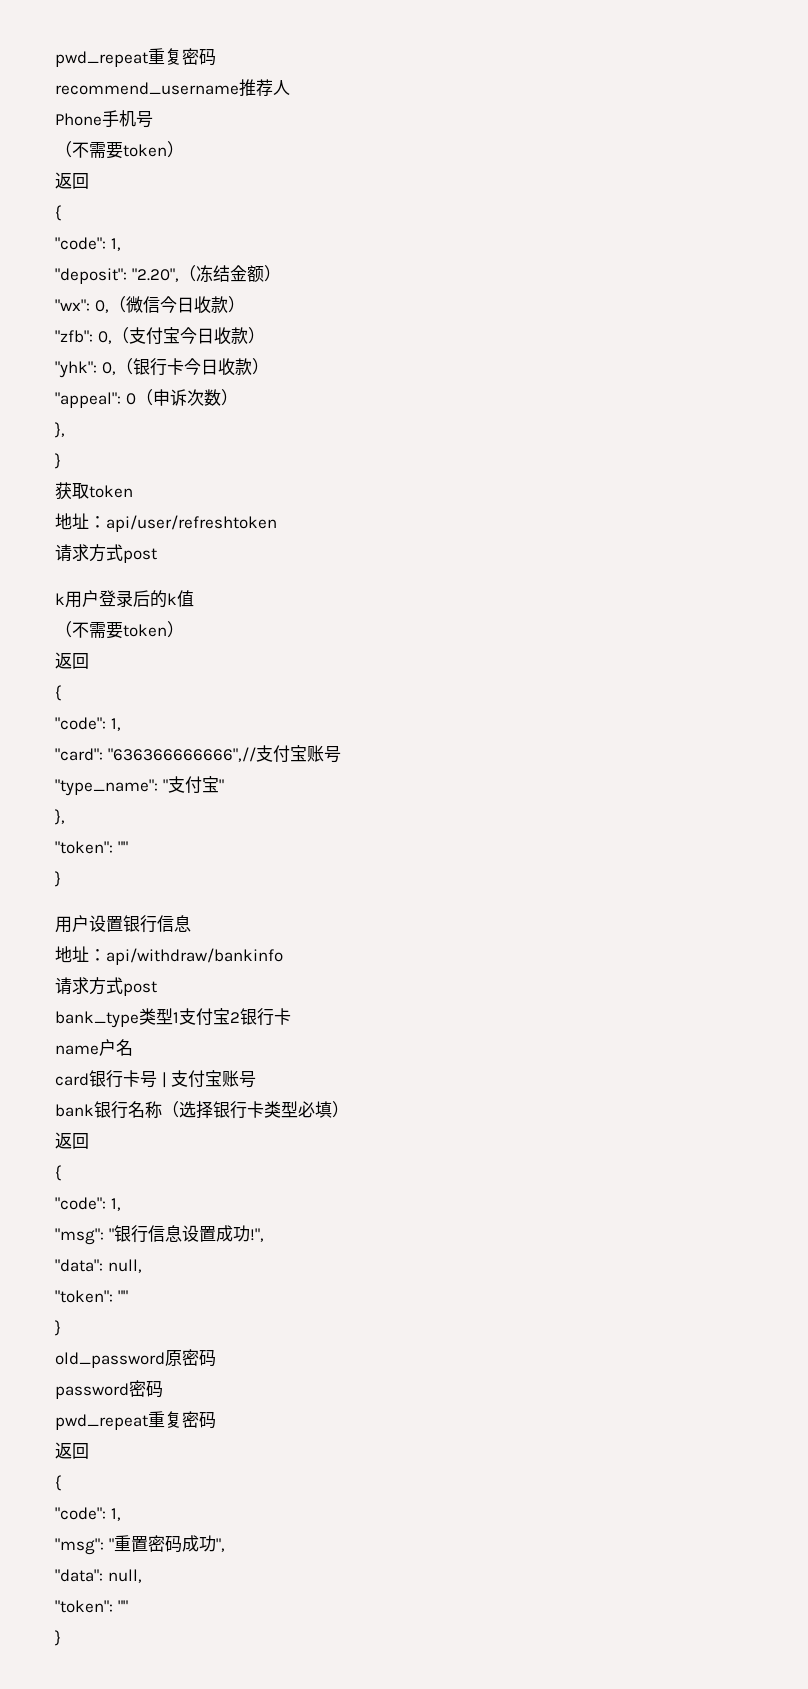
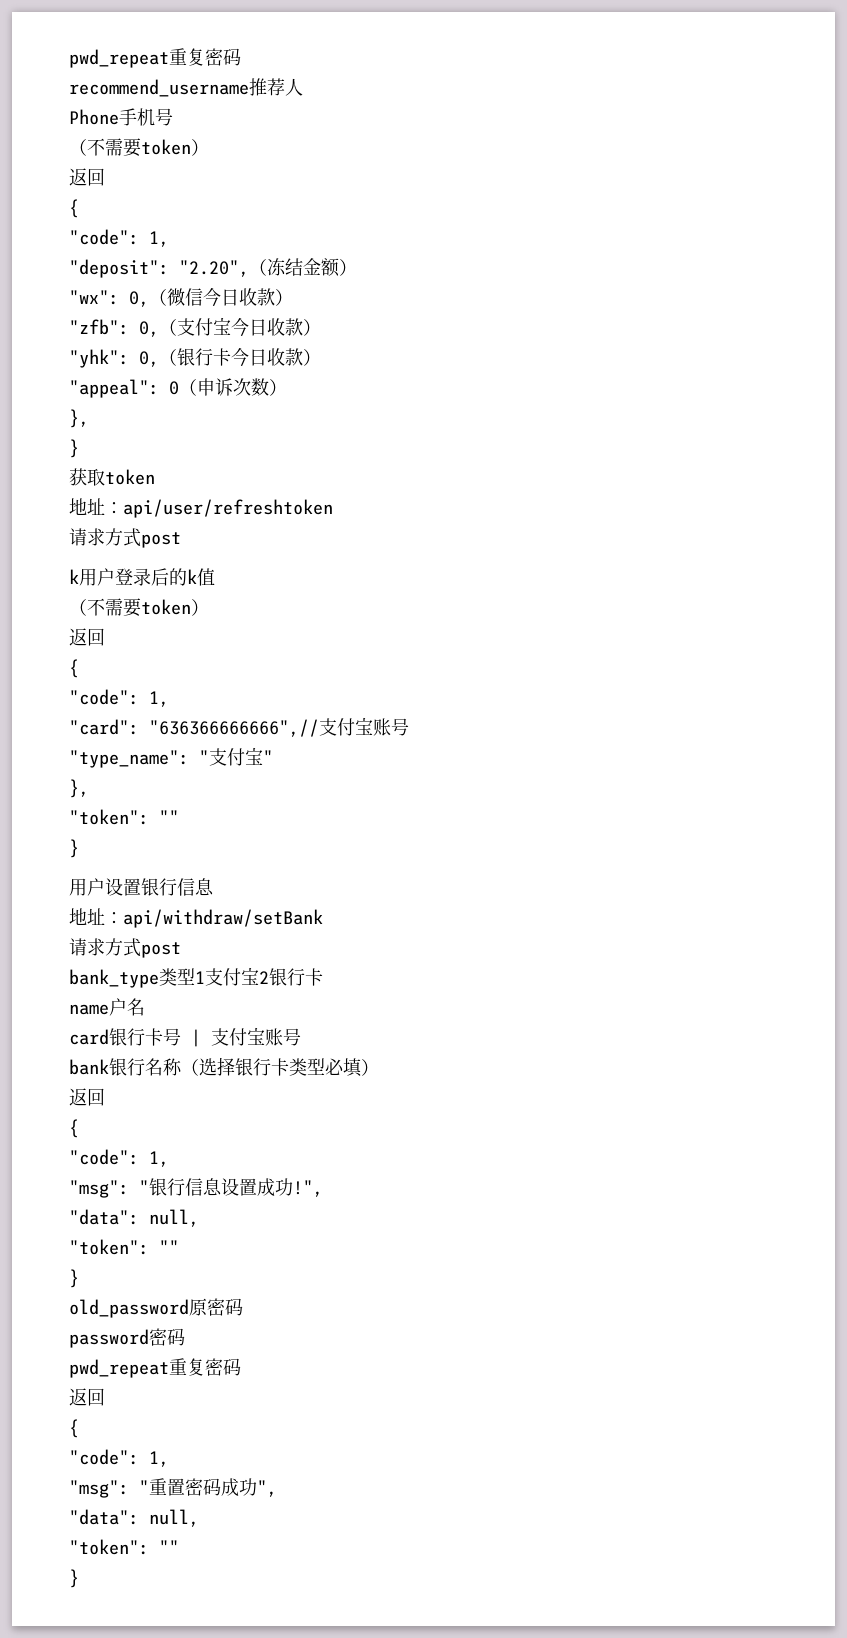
- 地址：api/withdraw/bankinfo
+ 地址：api/withdraw/setBank

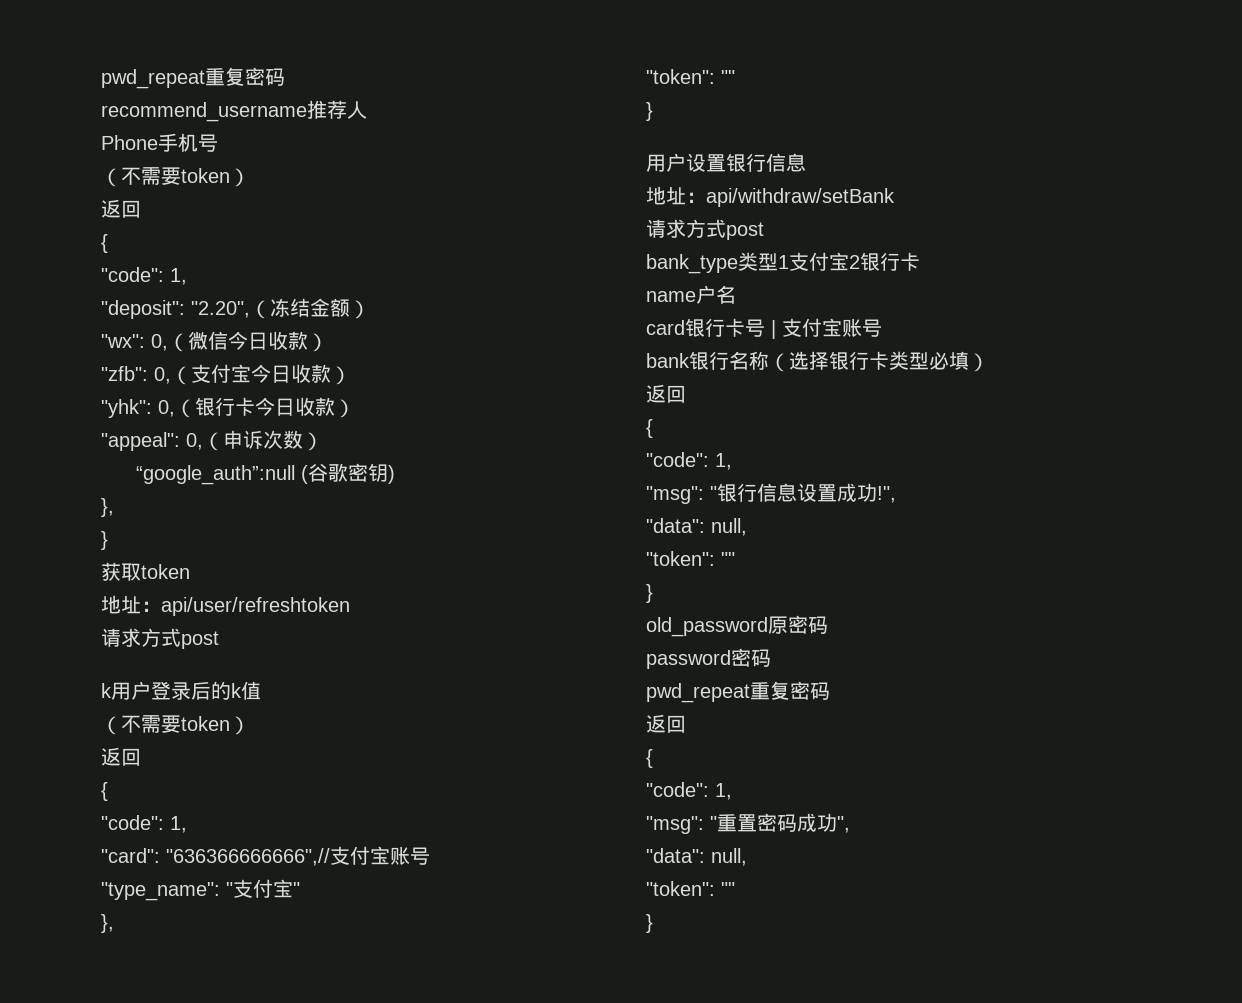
- "appeal": 0（申诉次数）
+ "appeal": 0,（申诉次数）
+ “google_auth”:null (谷歌密钥)

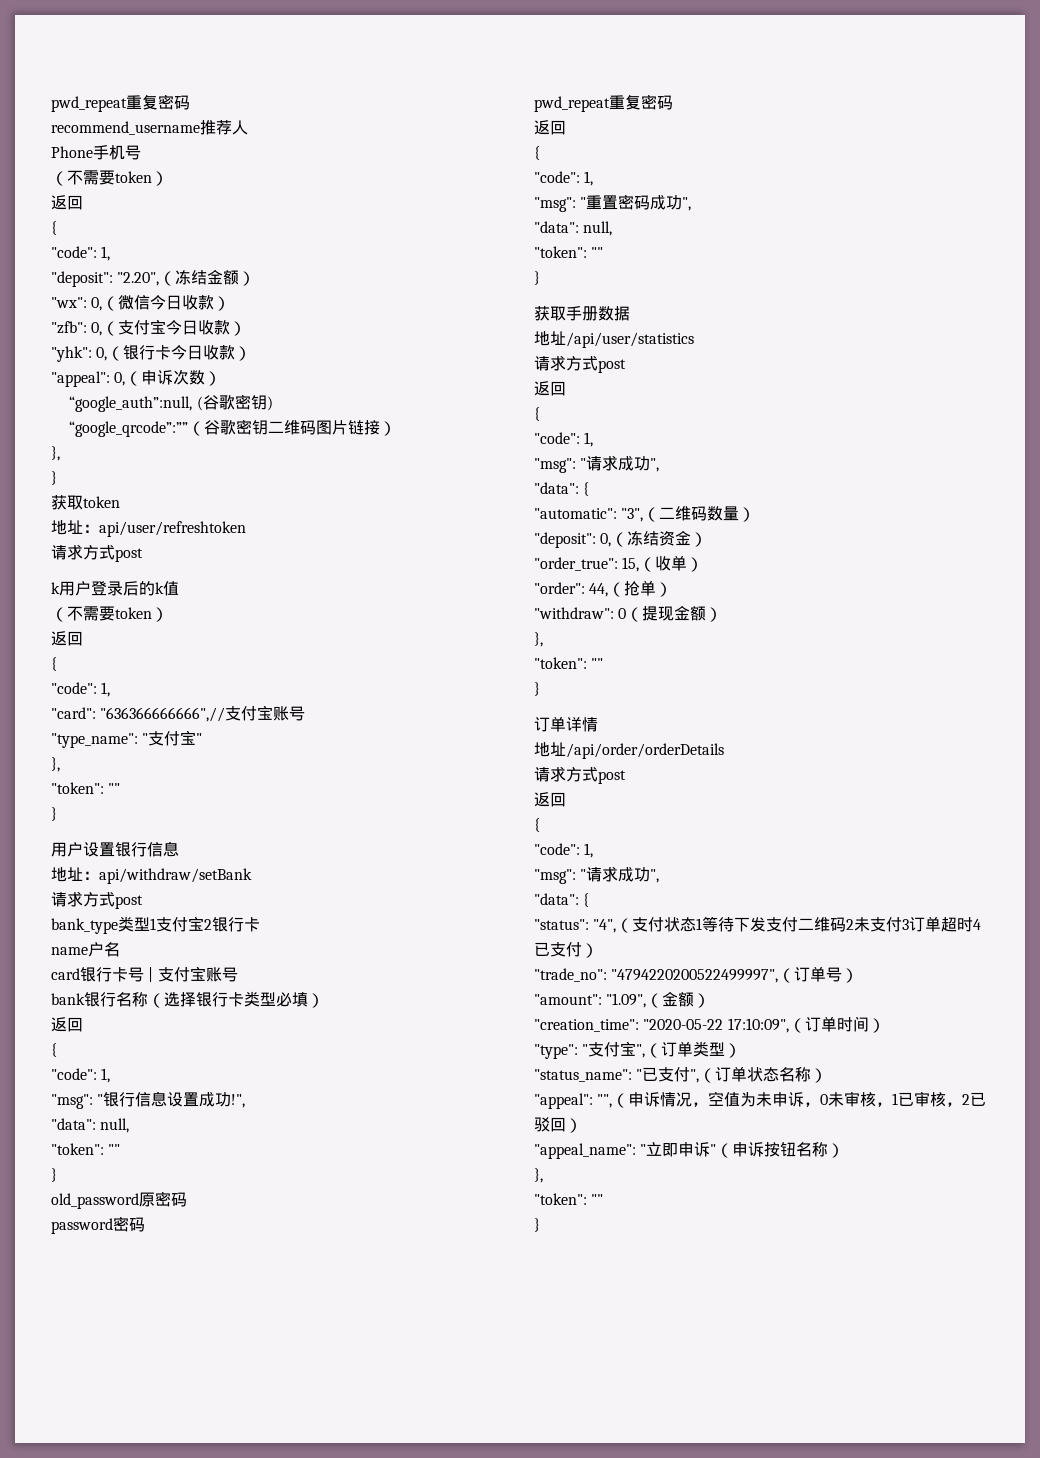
- “google_auth”:null (谷歌密钥)
+ “google_auth”:null, (谷歌密钥)
+ “google_qrcode”:””（谷歌密钥二维码图片链接）
+ 获取手册数据
+ 地址/api/user/statistics
+ 请求方式post
+ 返回
+ {
+ "code": 1,
+ "msg": "请求成功",
+ "data": {
+ "automatic": "3",（二维码数量）
+ "deposit": 0,（冻结资金）
+ "order_true": 15,（收单）
+ "order": 44,（抢单）
+ "withdraw": 0（提现金额）
+ },
+ "token": ""
+ }
+ 订单详情
+ 地址/api/order/orderDetails
+ 请求方式post
+ 返回
+ {
+ "code": 1,
+ "msg": "请求成功",
+ "data": {
+ "status": "4",（支付状态1等待下发支付二维码2未支付3订单超时4已支付）
+ "trade_no": "4794220200522499997",（订单号）
+ "amount": "1.09",（金额）
+ "creation_time": "2020-05-22 17:10:09",（订单时间）
+ "type": "支付宝",（订单类型）
+ "status_name": "已支付",（订单状态名称）
+ "appeal": "",（申诉情况，空值为未申诉，0未审核，1已审核，2已驳回）
+ "appeal_name": "立即申诉"（申诉按钮名称）
+ },
+ "token": ""
+ }

